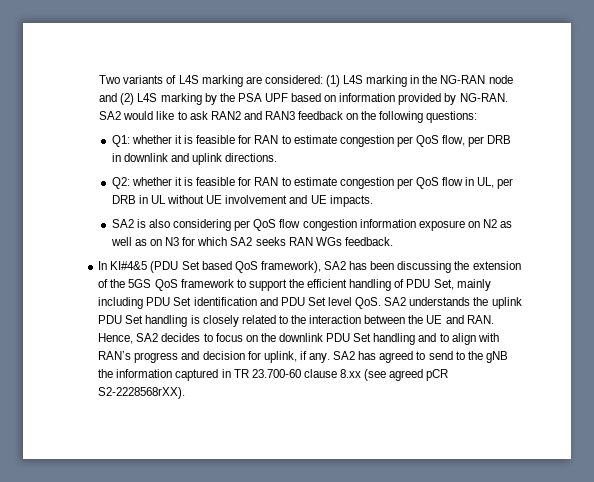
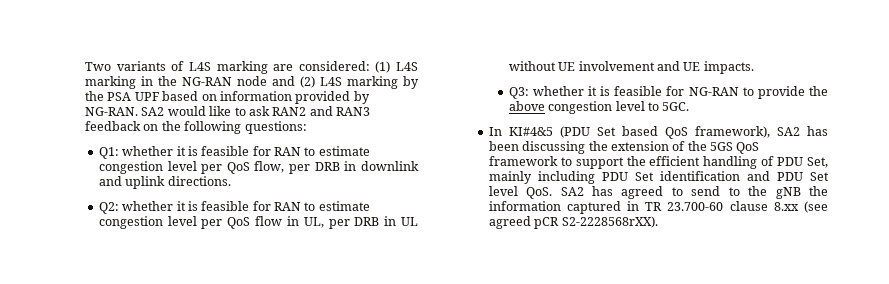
- Q1: whether it is feasible for RAN to estimate congestion per QoS flow, per DRB in downlink and uplink directions.
+ Q1: whether it is feasible for RAN to estimate congestion level per QoS flow, per DRB in downlink and uplink directions.
- Q2: whether it is feasible for RAN to estimate congestion per QoS flow in UL, per DRB in UL without UE involvement and UE impacts.
+ Q2: whether it is feasible for RAN to estimate congestion level per QoS flow in UL, per DRB in UL without UE involvement and UE impacts.
- SA2 is also considering per QoS flow congestion information exposure on N2 as well as on N3 for which SA2 seeks RAN WGs feedback.
+ Q3: whether it is feasible for NG-RAN to provide the above congestion level to 5GC.
- In KI#4&5 (PDU Set based QoS framework), SA2 has been discussing the extension of the 5GS QoS framework to support the efficient handling of PDU Set, mainly including PDU Set identification and PDU Set level QoS. SA2 understands the uplink PDU Set handling is closely related to the interaction between the UE and RAN. Hence, SA2 decides to focus on the downlink PDU Set handling and to align with RAN’s progress and decision for uplink, if any. SA2 has agreed to send to the gNB the information captured in TR 23.700-60 clause 8.xx (see agreed pCR S2-2228568rXX).
+ In KI#4&5 (PDU Set based QoS framework), SA2 has been discussing the extension of the 5GS QoS framework to support the efficient handling of PDU Set, mainly including PDU Set identification and PDU Set level QoS. SA2 has agreed to send to the gNB the information captured in TR 23.700-60 clause 8.xx (see agreed pCR S2-2228568rXX).

